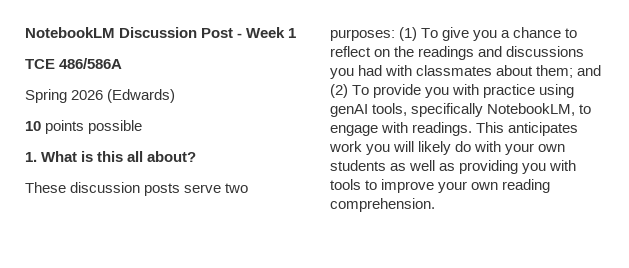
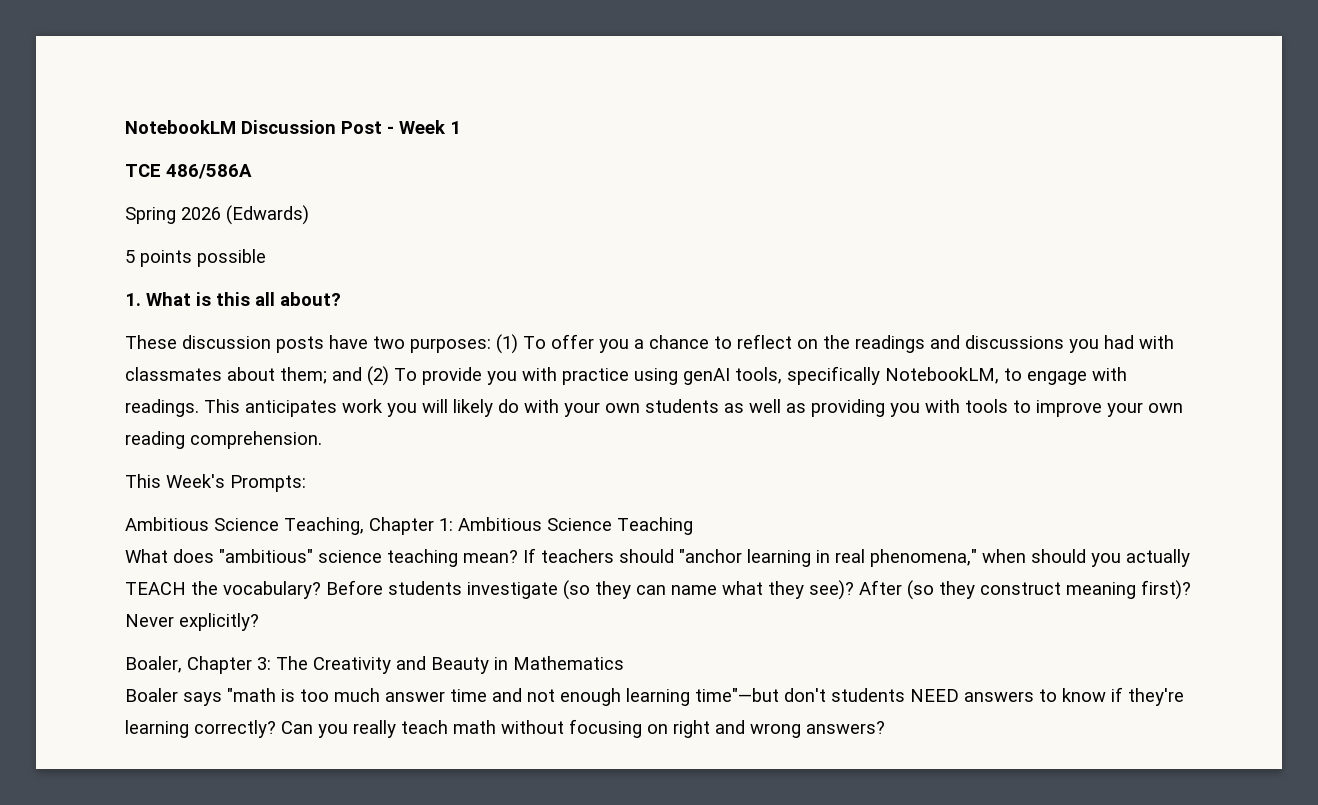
- 10 points possible
+ 5 points possible
- These discussion posts serve two purposes: (1) To give you a chance to reflect on the readings and discussions you had with classmates about them; and (2) To provide you with practice using genAI tools, specifically NotebookLM, to engage with readings.
+ These discussion posts have two purposes: (1) To offer you a chance to reflect on the readings and discussions you had with classmates about them; and (2) To provide you with practice using genAI tools, specifically NotebookLM, to engage with readings.
+ This Week's Prompts:
+ Ambitious Science Teaching, Chapter 1: Ambitious Science Teaching
+ What does "ambitious" science teaching mean? If teachers should "anchor learning in real phenomena," when should you actually TEACH the vocabulary? Before students investigate (so they can name what they see)? After (so they construct meaning first)? Never explicitly?
+ Boaler, Chapter 3: The Creativity and Beauty in Mathematics
+ Boaler says "math is too much answer time and not enough learning time"—but don't students NEED answers to know if they're learning correctly? Can you really teach math without focusing on right and wrong answers?

